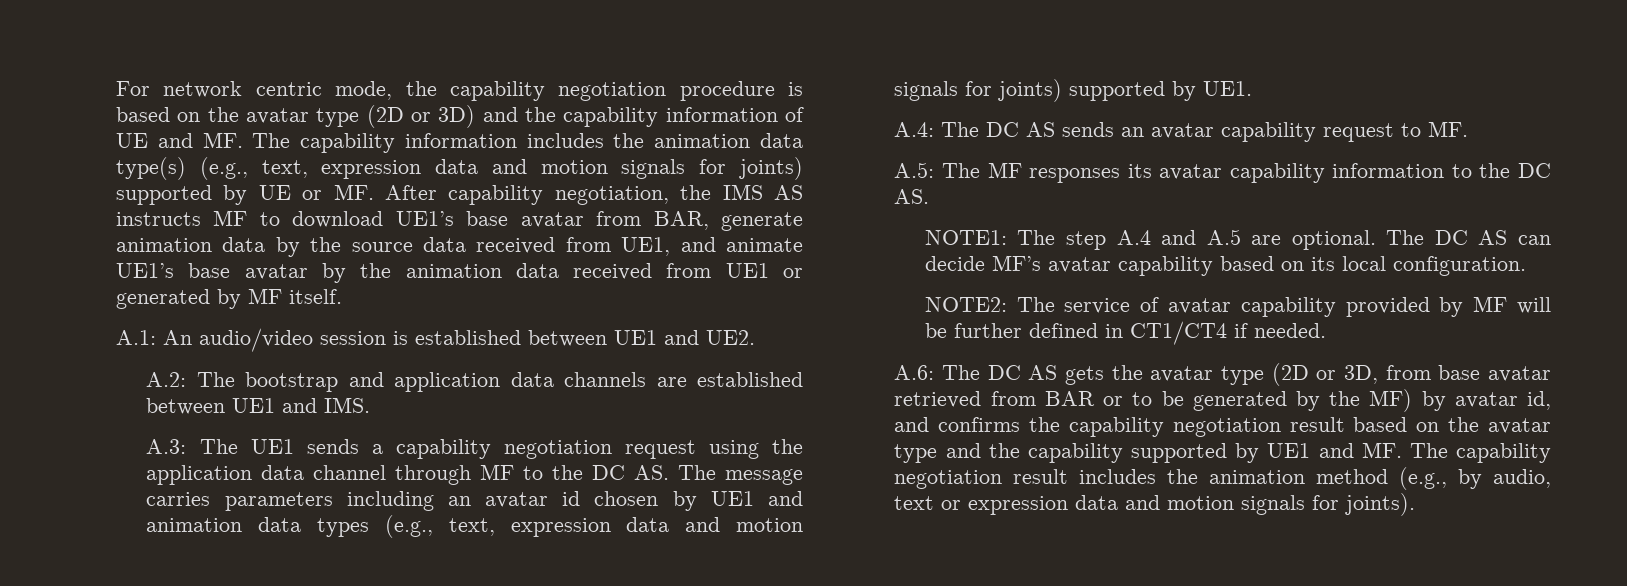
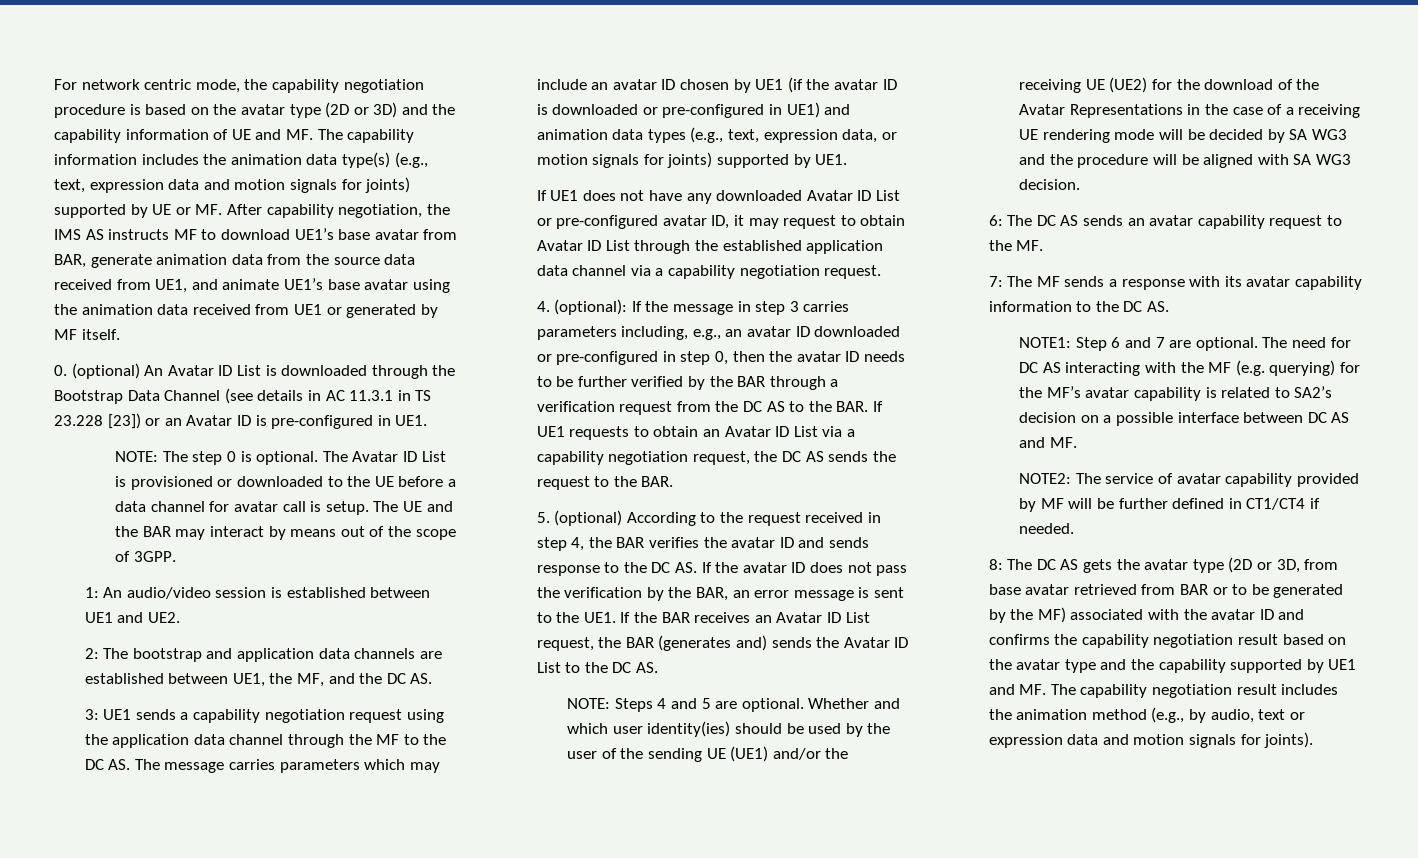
- For network centric mode, the capability negotiation procedure is based on the avatar type (2D or 3D) and the capability information of UE and MF. The capability information includes the animation data type(s) (e.g., text, expression data and motion signals for joints) supported by UE or MF. After capability negotiation, the IMS AS instructs MF to download UE1’s base avatar from BAR, generate animation data by the source data received from UE1, and animate UE1’s base avatar by the animation data received from UE1 or generated by MF itself.
+ For network centric mode, the capability negotiation procedure is based on the avatar type (2D or 3D) and the capability information of UE and MF. The capability information includes the animation data type(s) (e.g., text, expression data and motion signals for joints) supported by UE or MF. After capability negotiation, the IMS AS instructs MF to download UE1’s base avatar from BAR, generate animation data from the source data received from UE1, and animate UE1’s base avatar using the animation data received from UE1 or generated by MF itself.
- A.1: An audio/video session is established between UE1 and UE2.
+ 0. (optional) An Avatar ID List is downloaded through the Bootstrap Data Channel (see details in AC 11.3.1 in TS 23.228 [23]) or an Avatar ID is pre-configured in UE1.
+ NOTE: The step 0 is optional. The Avatar ID List is provisioned or downloaded to the UE before a data channel for avatar call is setup. The UE and the BAR may interact by means out of the scope of 3GPP.
+ 1: An audio/video session is established between UE1 and UE2.
- A.2: The bootstrap and application data channels are established between UE1 and IMS.
- A.3: The UE1 sends a capability negotiation request using the application data channel through MF to the DC AS. The message carries parameters including an avatar id chosen by UE1 and animation data types (e.g., text, expression data and motion signals for joints) supported by UE1.
+ 2: The bootstrap and application data channels are established between UE1, the MF, and the DC AS.
+ 3: UE1 sends a capability negotiation request using the application data channel through the MF to the DC AS. The message carries parameters which may include an avatar ID chosen by UE1 (if the avatar ID is downloaded or pre-configured in UE1) and animation data types (e.g., text, expression data, or motion signals for joints) supported by UE1.
- A.4: The DC AS sends an avatar capability request to MF.
- A.5: The MF responses its avatar capability information to the DC AS.
+ If UE1 does not have any downloaded Avatar ID List or pre-configured avatar ID, it may request to obtain Avatar ID List through the established application data channel via a capability negotiation request.
+ 4. (optional): If the message in step 3 carries parameters including, e.g., an avatar ID downloaded or pre-configured in step 0, then the avatar ID needs to be further verified by the BAR through a verification request from the DC AS to the BAR. If UE1 requests to obtain an Avatar ID List via a capability negotiation request, the DC AS sends the request to the BAR.
+ 5. (optional) According to the request received in step 4, the BAR verifies the avatar ID and sends response to the DC AS. If the avatar ID does not pass the verification by the BAR, an error message is sent to the UE1. If the BAR receives an Avatar ID List request, the BAR (generates and) sends the Avatar ID List to the DC AS.
+ NOTE: Steps 4 and 5 are optional. Whether and which user identity(ies) should be used by the user of the sending UE (UE1) and/or the receiving UE (UE2) for the download of the Avatar Representations in the case of a receiving UE rendering mode will be decided by SA WG3 and the procedure will be aligned with SA WG3 decision.
+ 6: The DC AS sends an avatar capability request to the MF.
+ 7: The MF sends a response with its avatar capability information to the DC AS.
- NOTE1: The step A.4 and A.5 are optional. The DC AS can decide MF’s avatar capability based on its local configuration.
+ NOTE1: Step 6 and 7 are optional. The need for DC AS interacting with the MF (e.g. querying) for the MF’s avatar capability is related to SA2’s decision on a possible interface between DC AS and MF.
- A.6:
+ 8:
- The DC AS gets the avatar type (2D or 3D, from base avatar retrieved from BAR or to be generated by the MF) by avatar id, and confirms the capability negotiation result based on the avatar type and the capability supported by UE1 and MF. The capability negotiation result includes the animation method (e.g., by audio, text or expression data and motion signals for joints).
+ The DC AS gets the avatar type (2D or 3D, from base avatar retrieved from BAR or to be generated by the MF) associated with the avatar ID and confirms the capability negotiation result based on the avatar type and the capability supported by UE1 and MF. The capability negotiation result includes the animation method (e.g., by audio, text or expression data and motion signals for joints).

